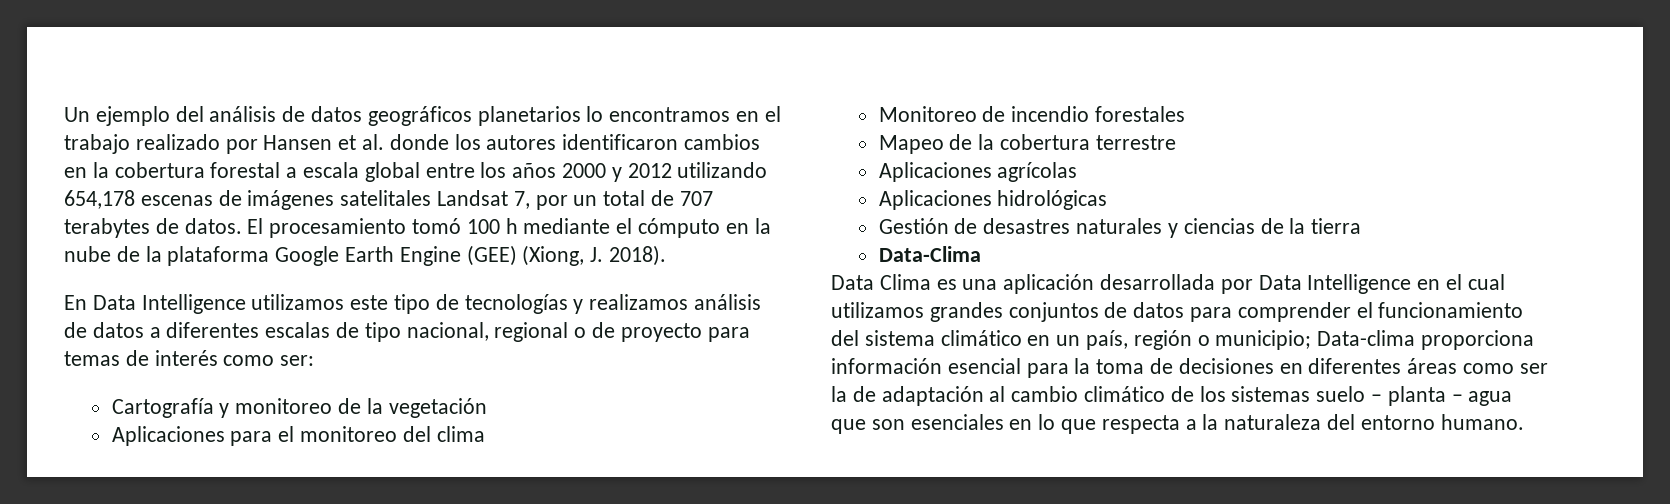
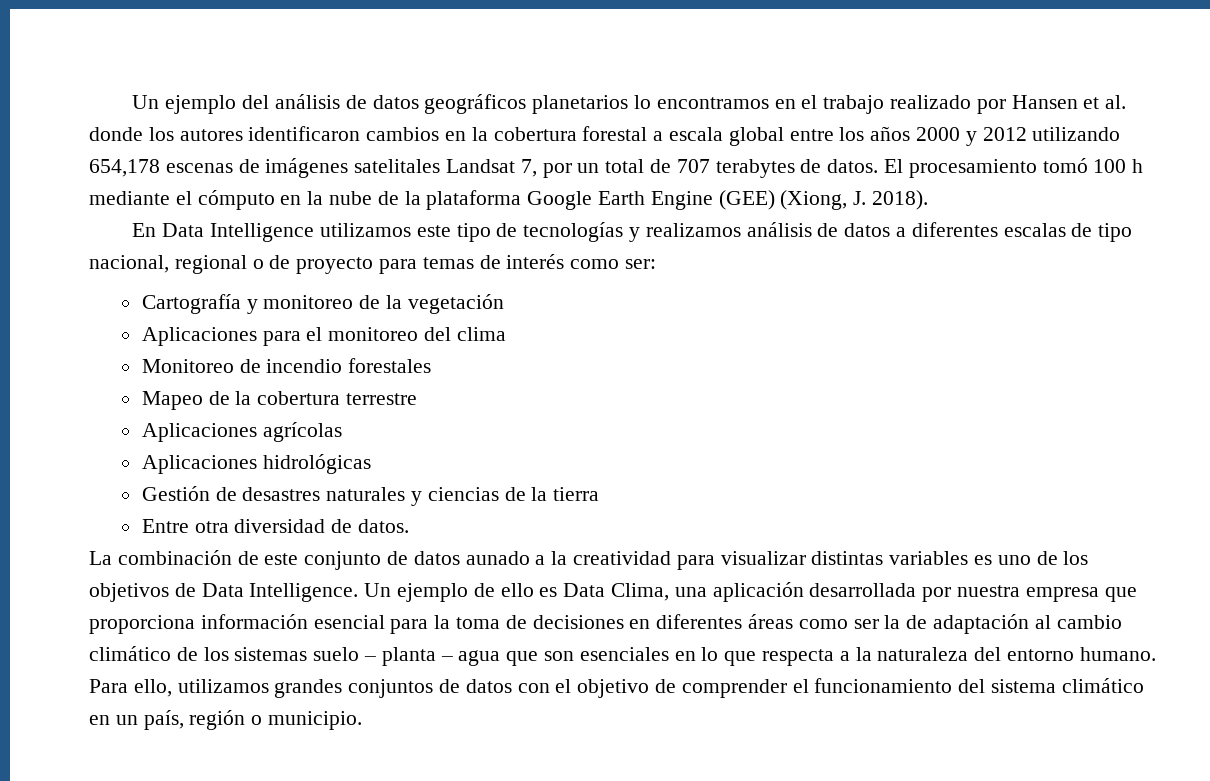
- Data-Clima
- Data Clima es una aplicación desarrollada por Data Intelligence en el cual utilizamos grandes conjuntos de datos para comprender el funcionamiento del sistema climático en un país, región o municipio; Data-clima proporciona información esencial para la toma de decisiones en diferentes áreas como ser la de adaptación al cambio climático de los sistemas suelo – planta – agua que son esenciales en lo que respecta a la naturaleza del entorno humano.
+ Entre otra diversidad de datos.
+ La combinación de este conjunto de datos aunado a la creatividad para visualizar distintas variables es uno de los objetivos de Data Intelligence. Un ejemplo de ello es Data Clima, una aplicación desarrollada por nuestra empresa que proporciona información esencial para la toma de decisiones en diferentes áreas como ser la de adaptación al cambio climático de los sistemas suelo – planta – agua que son esenciales en lo que respecta a la naturaleza del entorno humano.
+ Para ello, utilizamos grandes conjuntos de datos con el objetivo de comprender el funcionamiento del sistema climático en un país, región o municipio.

